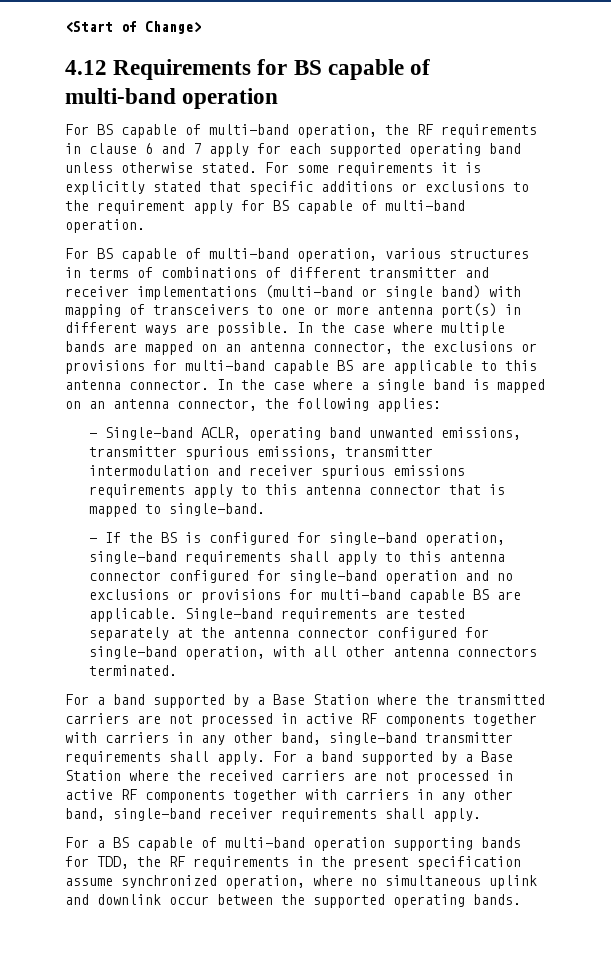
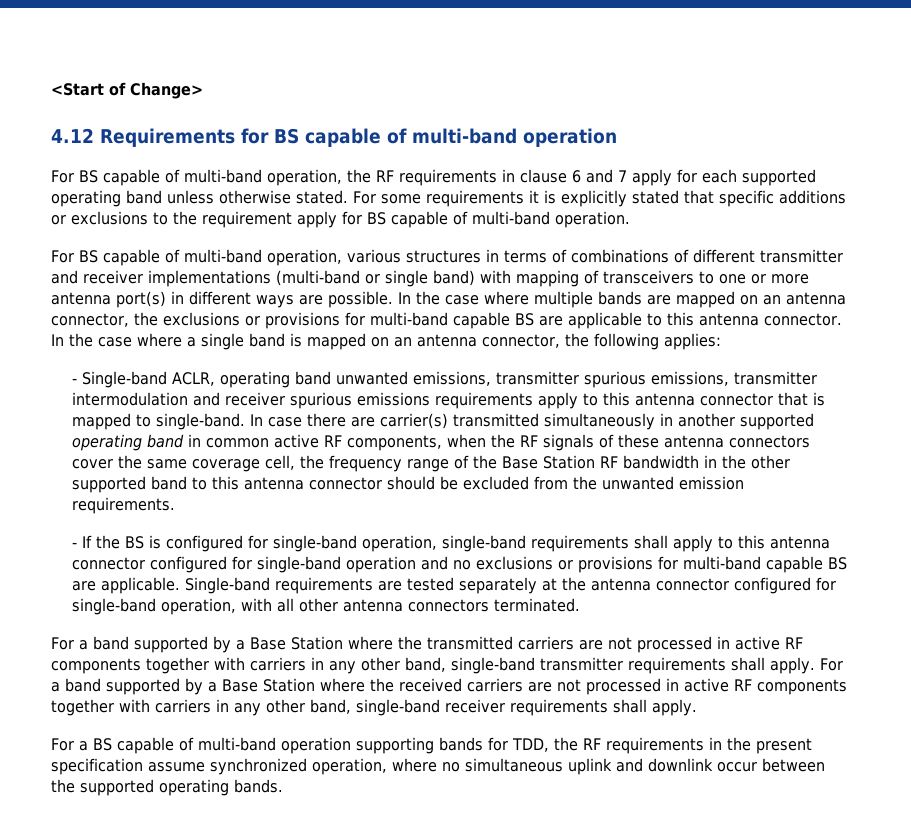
+ In case there are carrier(s) transmitted simultaneously in another supported operating band in common active RF components, when the RF signals of these antenna connectors cover the same coverage cell, the frequency range of the Base Station RF bandwidth in the other supported band to this antenna connector should be excluded from the unwanted emission requirements.

